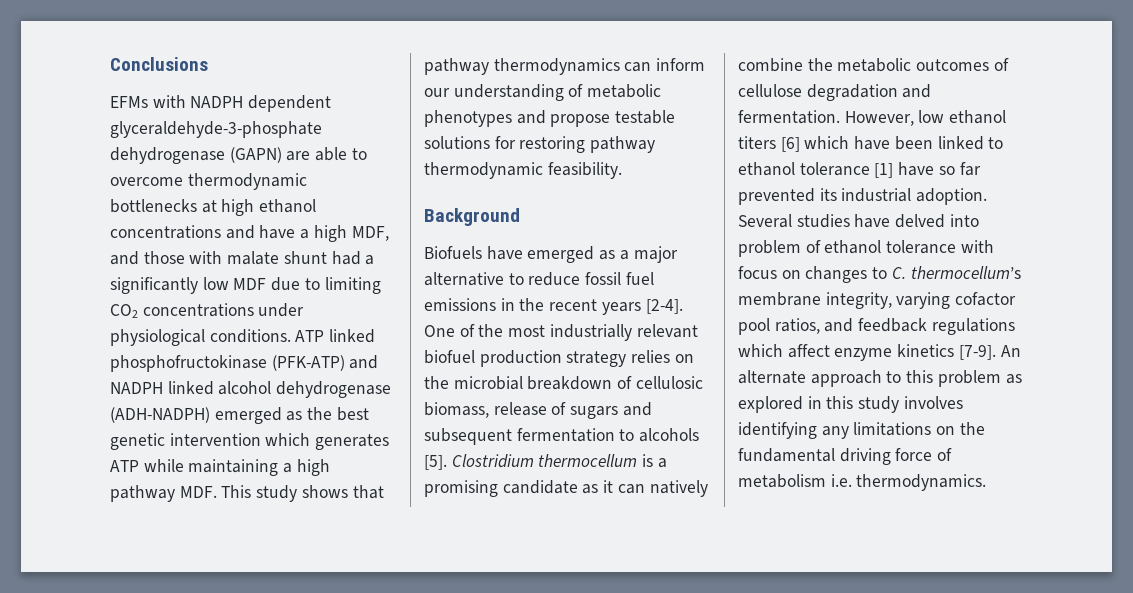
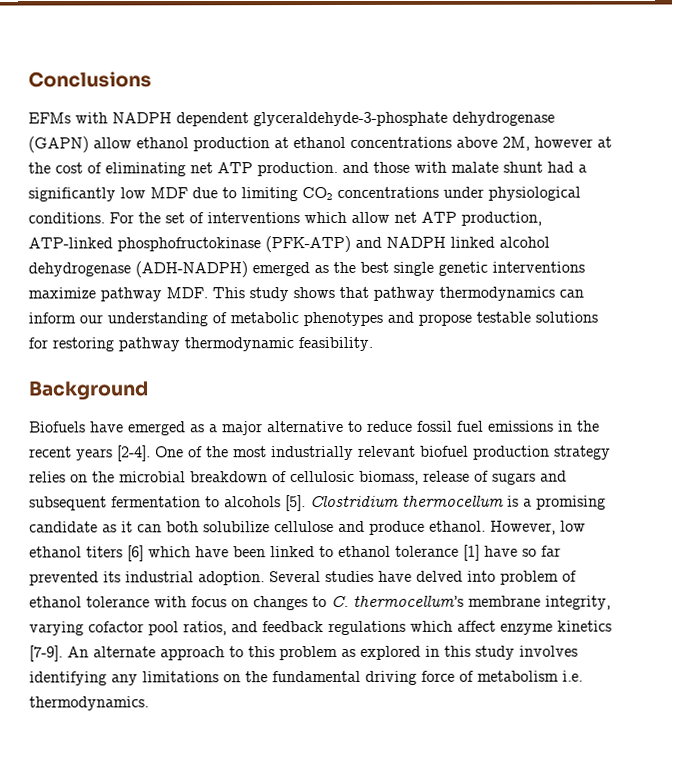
- EFMs with NADPH dependent glyceraldehyde-3-phosphate dehydrogenase (GAPN) are able to overcome thermodynamic bottlenecks at high ethanol concentrations and have a high MDF, and those with malate shunt had a significantly low MDF due to limiting CO2 concentrations under physiological conditions.
+ EFMs with NADPH dependent glyceraldehyde-3-phosphate dehydrogenase (GAPN) allow ethanol production at ethanol concentrations above 2M, however at the cost of eliminating net ATP production. and those with malate shunt had a significantly low MDF due to limiting CO2 concentrations under physiological conditions.
- ATP linked phosphofructokinase (PFK-ATP) and NADPH linked alcohol dehydrogenase (ADH-NADPH) emerged as the best genetic intervention which generates ATP while maintaining a high pathway MDF. This study shows that pathway thermodynamics can inform our understanding of metabolic phenotypes and propose testable solutions for restoring pathway thermodynamic feasibility.
+ For the set of interventions which allow net ATP production, ATP-linked phosphofructokinase (PFK-ATP) and NADPH linked alcohol dehydrogenase (ADH-NADPH) emerged as the best single genetic interventions maximize pathway MDF. This study shows that pathway thermodynamics can inform our understanding of metabolic phenotypes and propose testable solutions for restoring pathway thermodynamic feasibility.
- Clostridium thermocellum is a promising candidate as it can natively combine the metabolic outcomes of cellulose degradation and fermentation.
+ Clostridium thermocellum is a promising candidate as it can both solubilize cellulose and produce ethanol.

